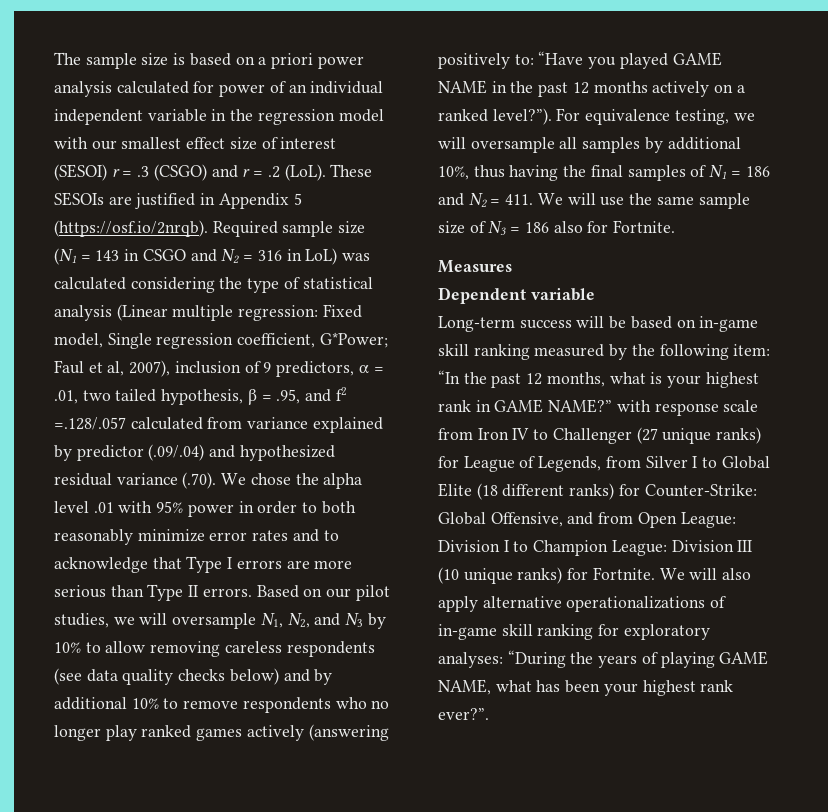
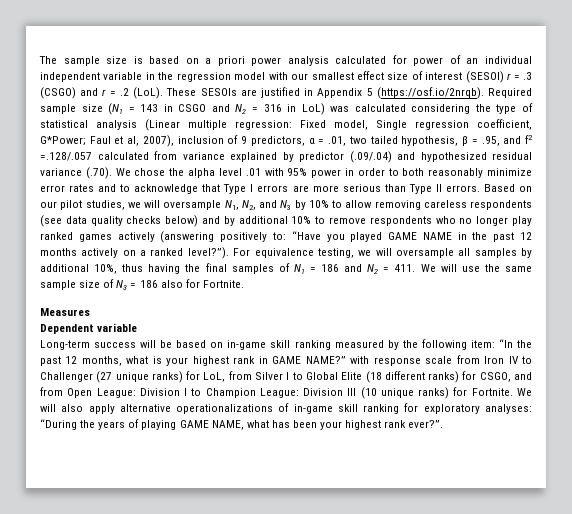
- “In the past 12 months, what is your highest rank in GAME NAME?” with response scale from Iron IV to Challenger (27 unique ranks) for League of Legends, from Silver I to Global Elite (18 different ranks) for Counter-Strike: Global Offensive, and from Open League:
+ “In the past 12 months, what is your highest rank in GAME NAME?” with response scale from Iron IV to Challenger (27 unique ranks) for LoL, from Silver I to Global Elite (18 different ranks) for CSGO, and from Open League:

